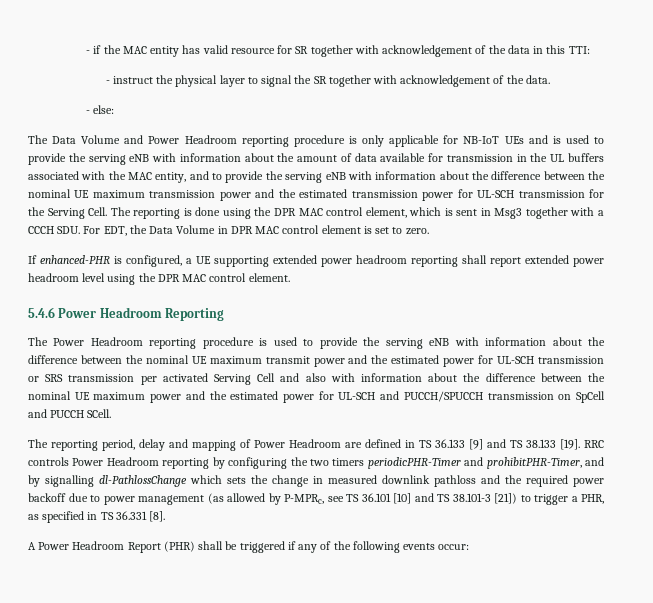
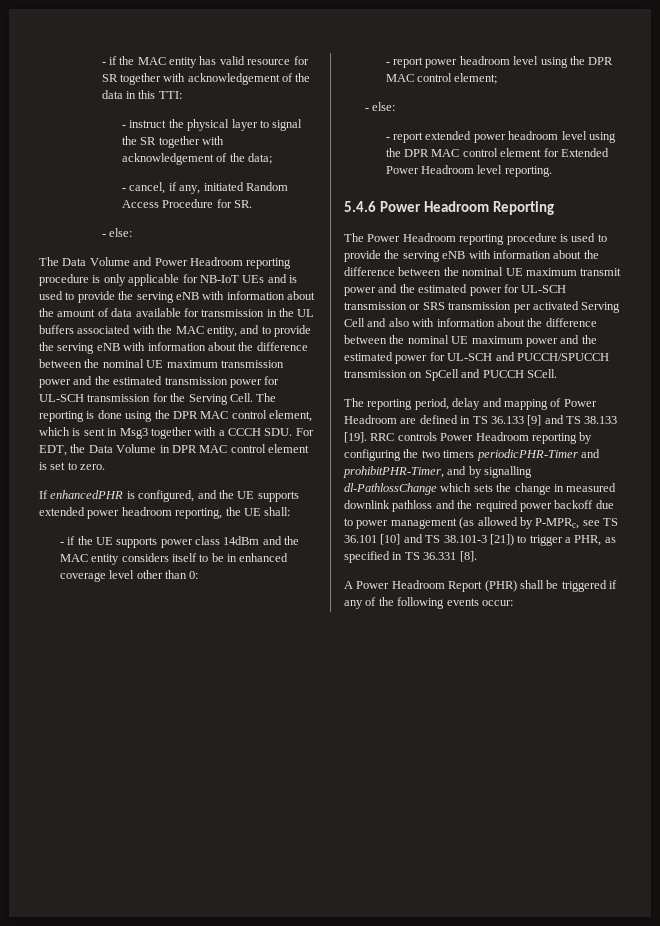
- - instruct the physical layer to signal the SR together with acknowledgement of the data.
+ - instruct the physical layer to signal the SR together with acknowledgement of the data;
+ - cancel, if any, initiated Random Access Procedure for SR.
- If enhanced-PHR is configured, a UE supporting extended power headroom reporting shall report extended power headroom level using the DPR MAC control element.
+ If enhancedPHR is configured, and the UE supports extended power headroom reporting, the UE shall:
+ - if the UE supports power class 14dBm and the MAC entity considers itself to be in enhanced coverage level other than 0:
+ - report power headroom level using the DPR MAC control element;
+ - else:
+ - report extended power headroom level using the DPR MAC control element for Extended Power Headroom level reporting.

